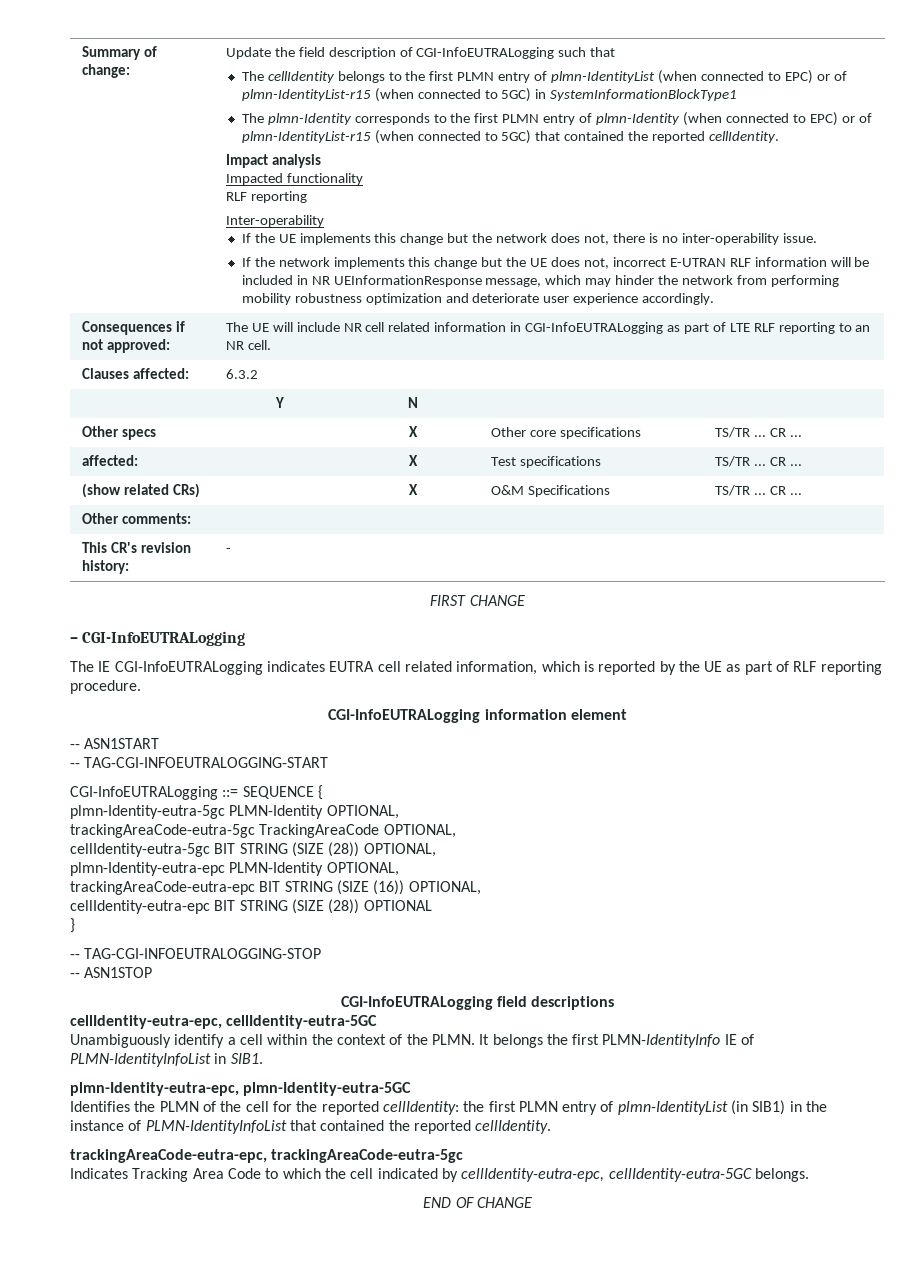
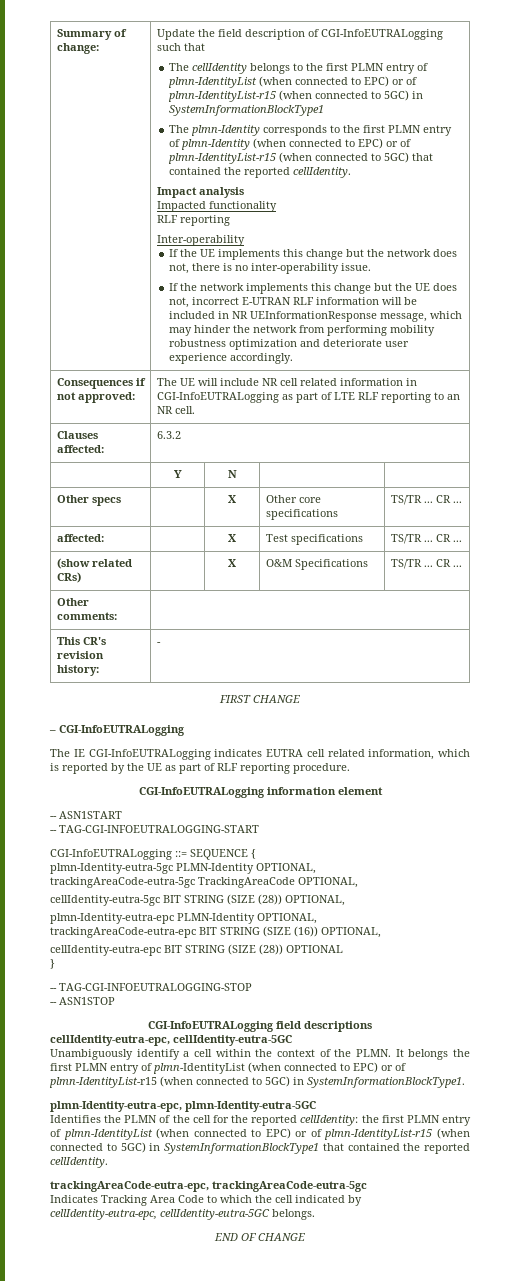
- It belongs the first PLMN-IdentityInfo IE of PLMN-IdentityInfoList in SIB1.
+ It belongs the first PLMN entry of plmn-IdentityList (when connected to EPC) or of plmn-IdentityList-r15 (when connected to 5GC) in SystemInformationBlockType1.
- Identifies the PLMN of the cell for the reported cellIdentity: the first PLMN entry of plmn-IdentityList (in SIB1) in the instance of PLMN-IdentityInfoList that contained the reported cellIdentity.
+ Identifies the PLMN of the cell for the reported cellIdentity: the first PLMN entry of plmn-IdentityList (when connected to EPC) or of plmn-IdentityList-r15 (when connected to 5GC) in SystemInformationBlockType1 that contained the reported cellIdentity.

